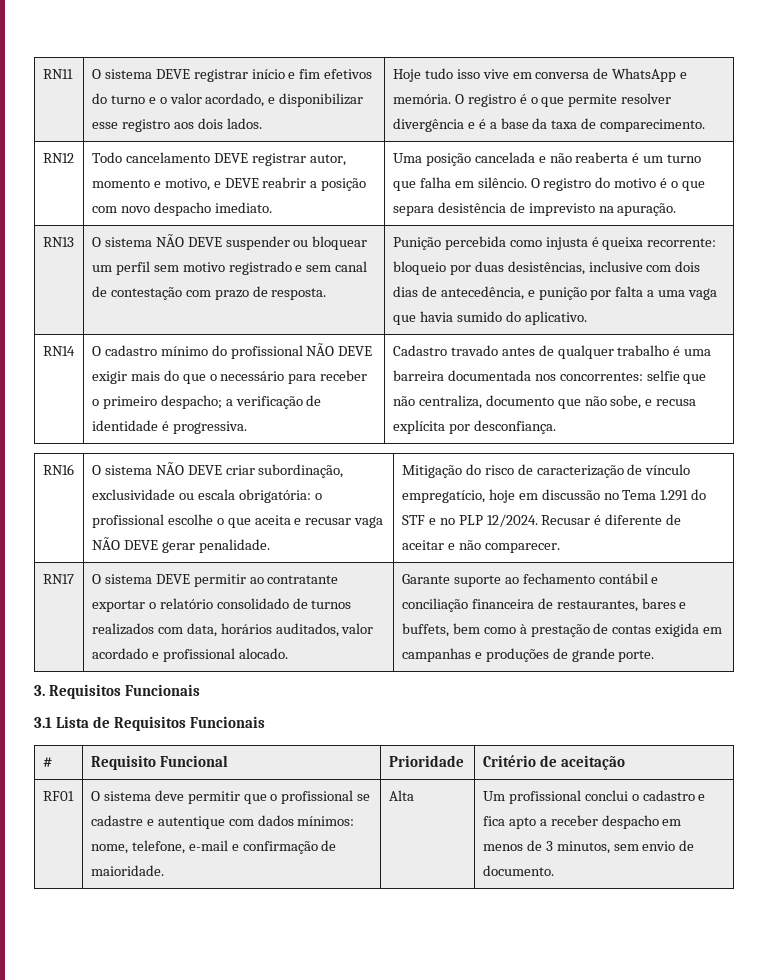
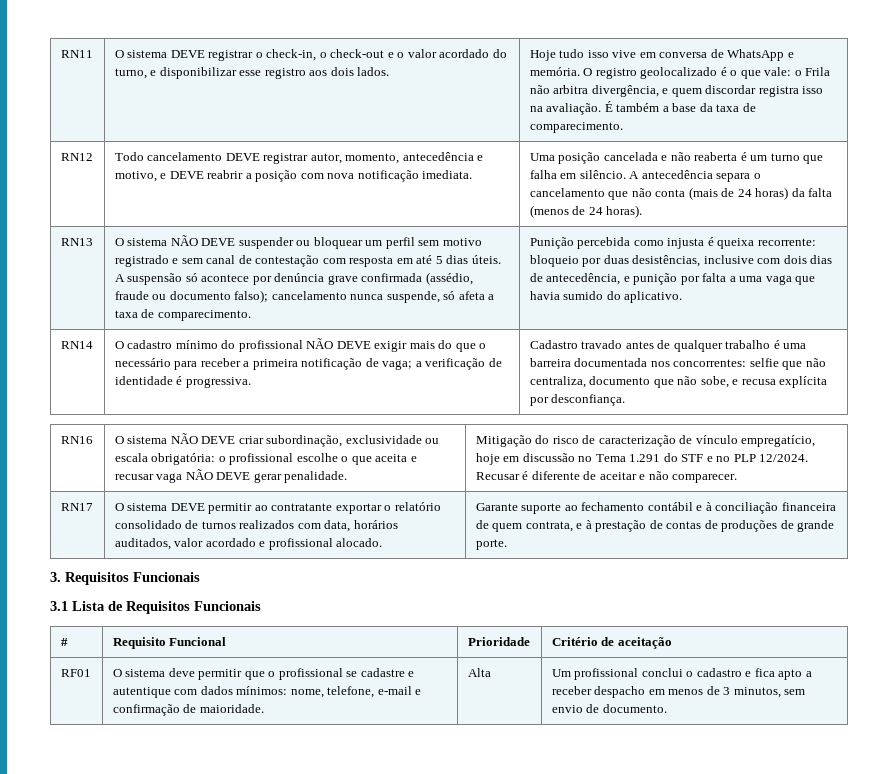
- O sistema DEVE registrar início e fim efetivos do turno e o valor acordado, e disponibilizar esse registro aos dois lados.
+ O sistema DEVE registrar o check-in, o check-out e o valor acordado do turno, e disponibilizar esse registro aos dois lados.
- O registro é o que permite resolver divergência e é a base da taxa de comparecimento.
+ O registro geolocalizado é o que vale: o Frila não arbitra divergência, e quem discordar registra isso na avaliação. É também a base da taxa de comparecimento.
- Todo cancelamento DEVE registrar autor, momento e motivo, e DEVE reabrir a posição com novo despacho imediato.
+ Todo cancelamento DEVE registrar autor, momento, antecedência e motivo, e DEVE reabrir a posição com nova notificação imediata.
- O registro do motivo é o que separa desistência de imprevisto na apuração.
+ A antecedência separa o cancelamento que não conta (mais de 24 horas) da falta (menos de 24 horas).
- O sistema NÃO DEVE suspender ou bloquear um perfil sem motivo registrado e sem canal de contestação com prazo de resposta.
+ O sistema NÃO DEVE suspender ou bloquear um perfil sem motivo registrado e sem canal de contestação com resposta em até 5 dias úteis. A suspensão só acontece por denúncia grave confirmada (assédio, fraude ou documento falso); cancelamento nunca suspende, só afeta a taxa de comparecimento.
- O cadastro mínimo do profissional NÃO DEVE exigir mais do que o necessário para receber o primeiro despacho; a verificação de identidade é progressiva.
+ O cadastro mínimo do profissional NÃO DEVE exigir mais do que o necessário para receber a primeira notificação de vaga; a verificação de identidade é progressiva.
- Garante suporte ao fechamento contábil e conciliação financeira de restaurantes, bares e buffets, bem como à prestação de contas exigida em campanhas e produções de grande porte.
+ Garante suporte ao fechamento contábil e à conciliação financeira de quem contrata, e à prestação de contas de produções de grande porte.

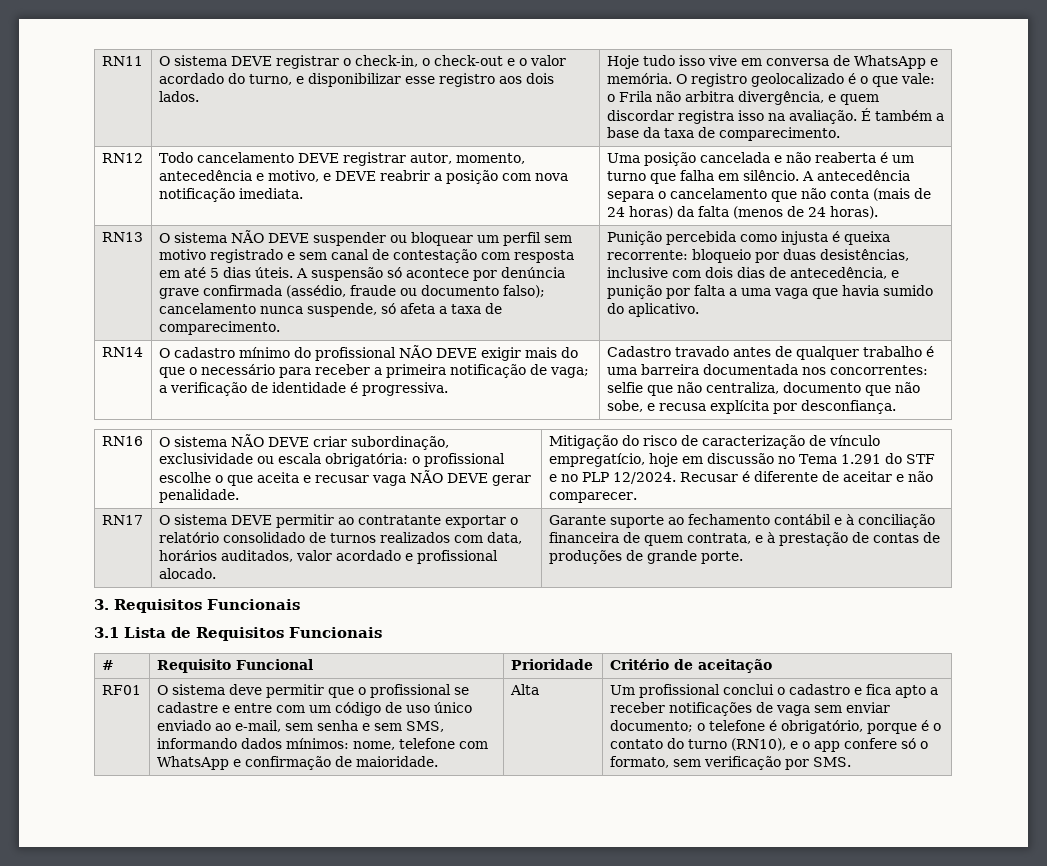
- O sistema deve permitir que o profissional se cadastre e autentique com dados mínimos: nome, telefone, e-mail e confirmação de maioridade.
+ O sistema deve permitir que o profissional se cadastre e entre com um código de uso único enviado ao e-mail, sem senha e sem SMS, informando dados mínimos: nome, telefone com WhatsApp e confirmação de maioridade.
- Um profissional conclui o cadastro e fica apto a receber despacho em menos de 3 minutos, sem envio de documento.
+ Um profissional conclui o cadastro e fica apto a receber notificações de vaga sem enviar documento; o telefone é obrigatório, porque é o contato do turno (RN10), e o app confere só o formato, sem verificação por SMS.

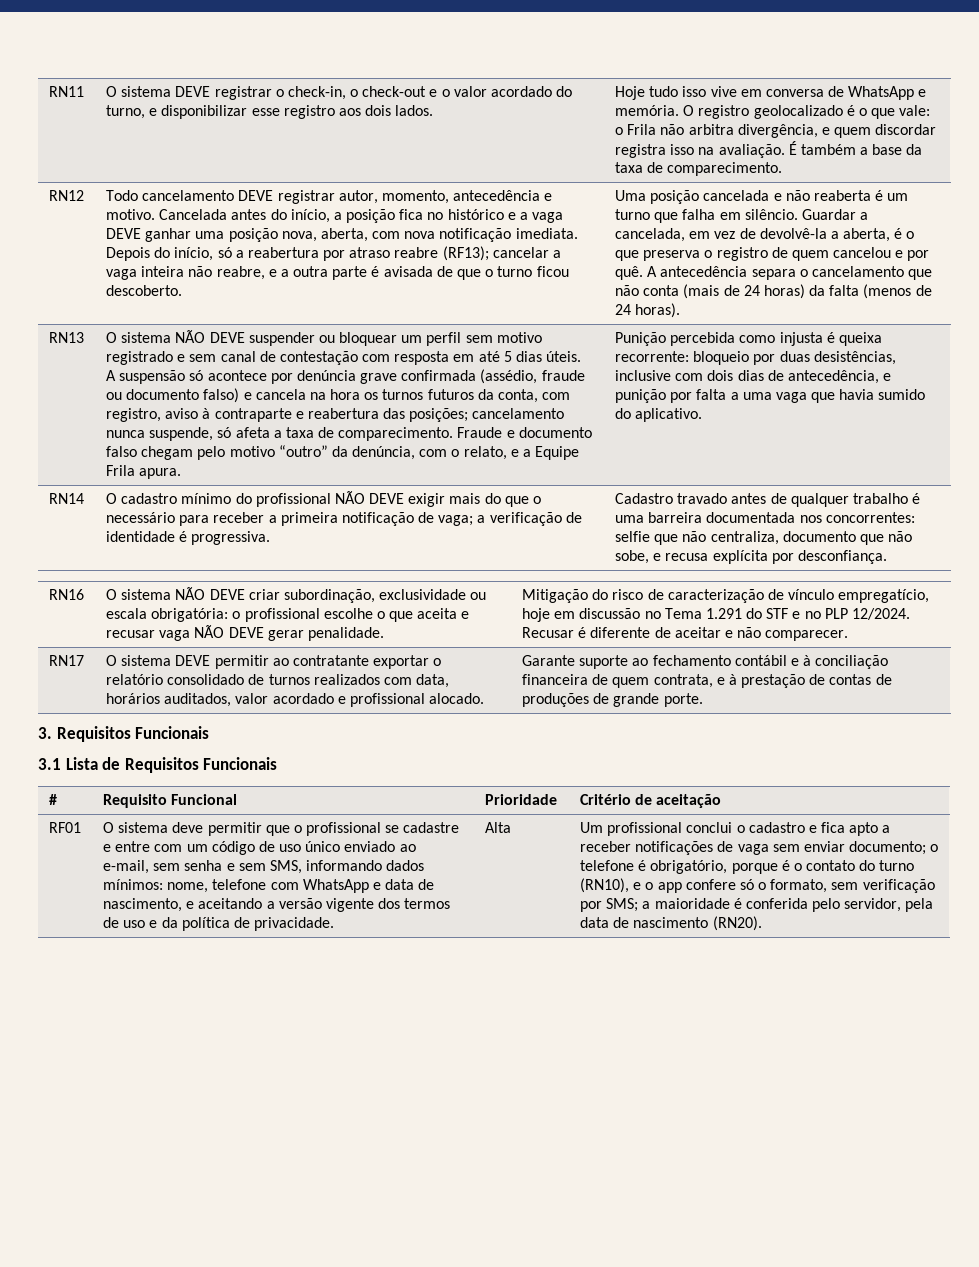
- Todo cancelamento DEVE registrar autor, momento, antecedência e motivo, e DEVE reabrir a posição com nova notificação imediata.
+ Todo cancelamento DEVE registrar autor, momento, antecedência e motivo. Cancelada antes do início, a posição fica no histórico e a vaga DEVE ganhar uma posição nova, aberta, com nova notificação imediata. Depois do início, só a reabertura por atraso reabre (RF13); cancelar a vaga inteira não reabre, e a outra parte é avisada de que o turno ficou descoberto.
+ Guardar a cancelada, em vez de devolvê-la a aberta, é o que preserva o registro de quem cancelou e por quê.
- A suspensão só acontece por denúncia grave confirmada (assédio, fraude ou documento falso); cancelamento nunca suspende, só afeta a taxa de comparecimento.
+ A suspensão só acontece por denúncia grave confirmada (assédio, fraude ou documento falso) e cancela na hora os turnos futuros da conta, com registro, aviso à contraparte e reabertura das posições; cancelamento nunca suspende, só afeta a taxa de comparecimento. Fraude e documento falso chegam pelo motivo “outro” da denúncia, com o relato, e a Equipe Frila apura.
- O sistema deve permitir que o profissional se cadastre e entre com um código de uso único enviado ao e-mail, sem senha e sem SMS, informando dados mínimos: nome, telefone com WhatsApp e confirmação de maioridade.
+ O sistema deve permitir que o profissional se cadastre e entre com um código de uso único enviado ao e-mail, sem senha e sem SMS, informando dados mínimos: nome, telefone com WhatsApp e data de nascimento, e aceitando a versão vigente dos termos de uso e da política de privacidade.
- Um profissional conclui o cadastro e fica apto a receber notificações de vaga sem enviar documento; o telefone é obrigatório, porque é o contato do turno (RN10), e o app confere só o formato, sem verificação por SMS.
+ Um profissional conclui o cadastro e fica apto a receber notificações de vaga sem enviar documento; o telefone é obrigatório, porque é o contato do turno (RN10), e o app confere só o formato, sem verificação por SMS; a maioridade é conferida pelo servidor, pela data de nascimento (RN20).

